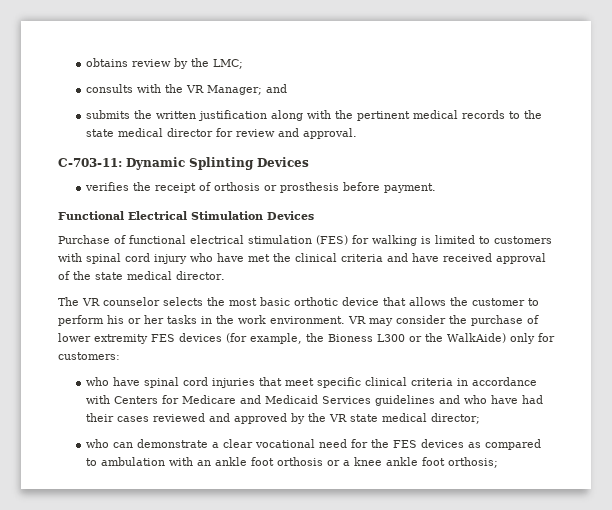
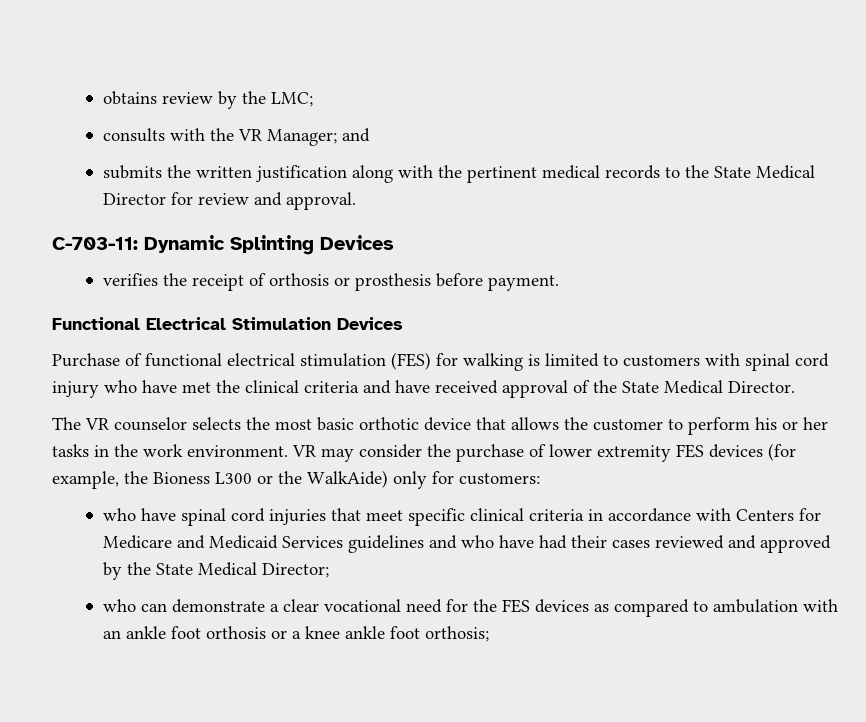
- submits the written justification along with the pertinent medical records to the state medical director for review and approval.
+ submits the written justification along with the pertinent medical records to the State Medical Director for review and approval.
- Purchase of functional electrical stimulation (FES) for walking is limited to customers with spinal cord injury who have met the clinical criteria and have received approval of the state medical director.
+ Purchase of functional electrical stimulation (FES) for walking is limited to customers with spinal cord injury who have met the clinical criteria and have received approval of the State Medical Director.
- who have spinal cord injuries that meet specific clinical criteria in accordance with Centers for Medicare and Medicaid Services guidelines and who have had their cases reviewed and approved by the VR state medical director;
+ who have spinal cord injuries that meet specific clinical criteria in accordance with Centers for Medicare and Medicaid Services guidelines and who have had their cases reviewed and approved by the State Medical Director;

